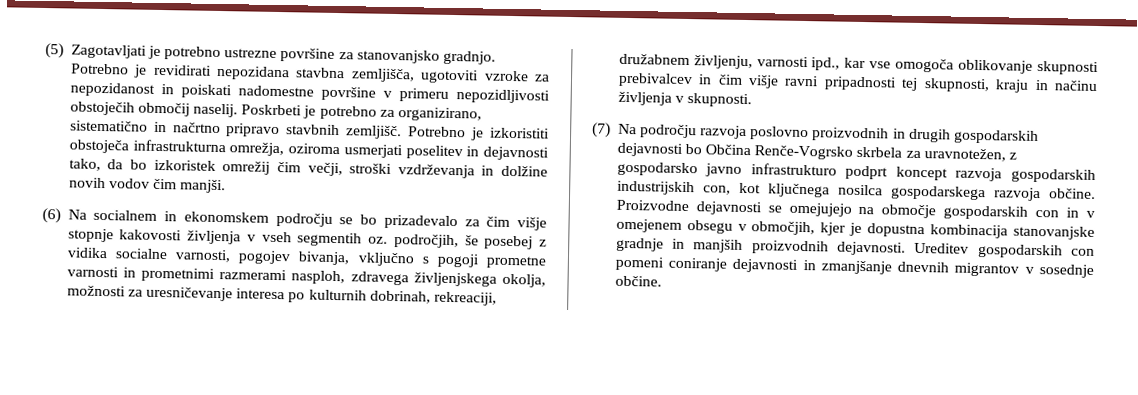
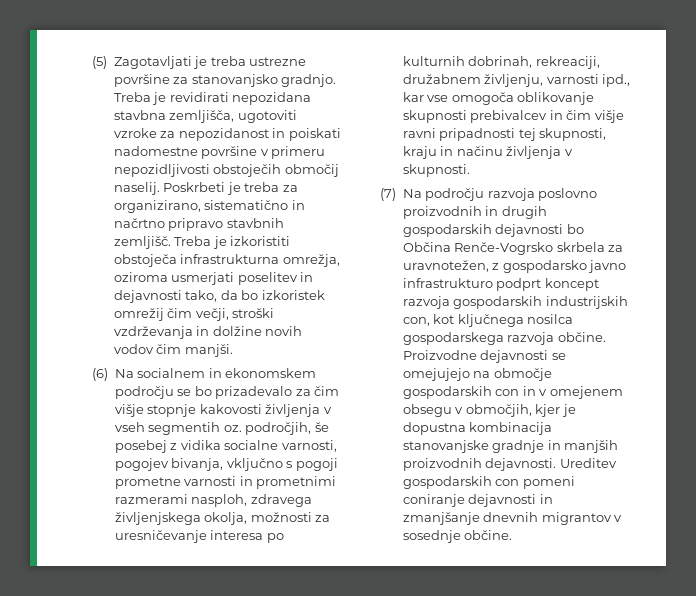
- (5) Zagotavljati je potrebno ustrezne površine za stanovanjsko gradnjo.
+ (5) Zagotavljati je treba ustrezne površine za stanovanjsko gradnjo.
- Potrebno je revidirati nepozidana stavbna zemljišča, ugotoviti vzroke za nepozidanost in poiskati nadomestne površine v primeru nepozidljivosti obstoječih območij naselij.
+ Treba je revidirati nepozidana stavbna zemljišča, ugotoviti vzroke za nepozidanost in poiskati nadomestne površine v primeru nepozidljivosti obstoječih območij naselij.
- Poskrbeti je potrebno za organizirano, sistematično in načrtno pripravo stavbnih zemljišč.
+ Poskrbeti je treba za organizirano, sistematično in načrtno pripravo stavbnih zemljišč.
- Potrebno je izkoristiti obstoječa infrastrukturna omrežja, oziroma usmerjati poselitev in dejavnosti tako, da bo izkoristek omrežij čim večji, stroški vzdrževanja in dolžine novih vodov čim manjši.
+ Treba je izkoristiti obstoječa infrastrukturna omrežja, oziroma usmerjati poselitev in dejavnosti tako, da bo izkoristek omrežij čim večji, stroški vzdrževanja in dolžine novih vodov čim manjši.

